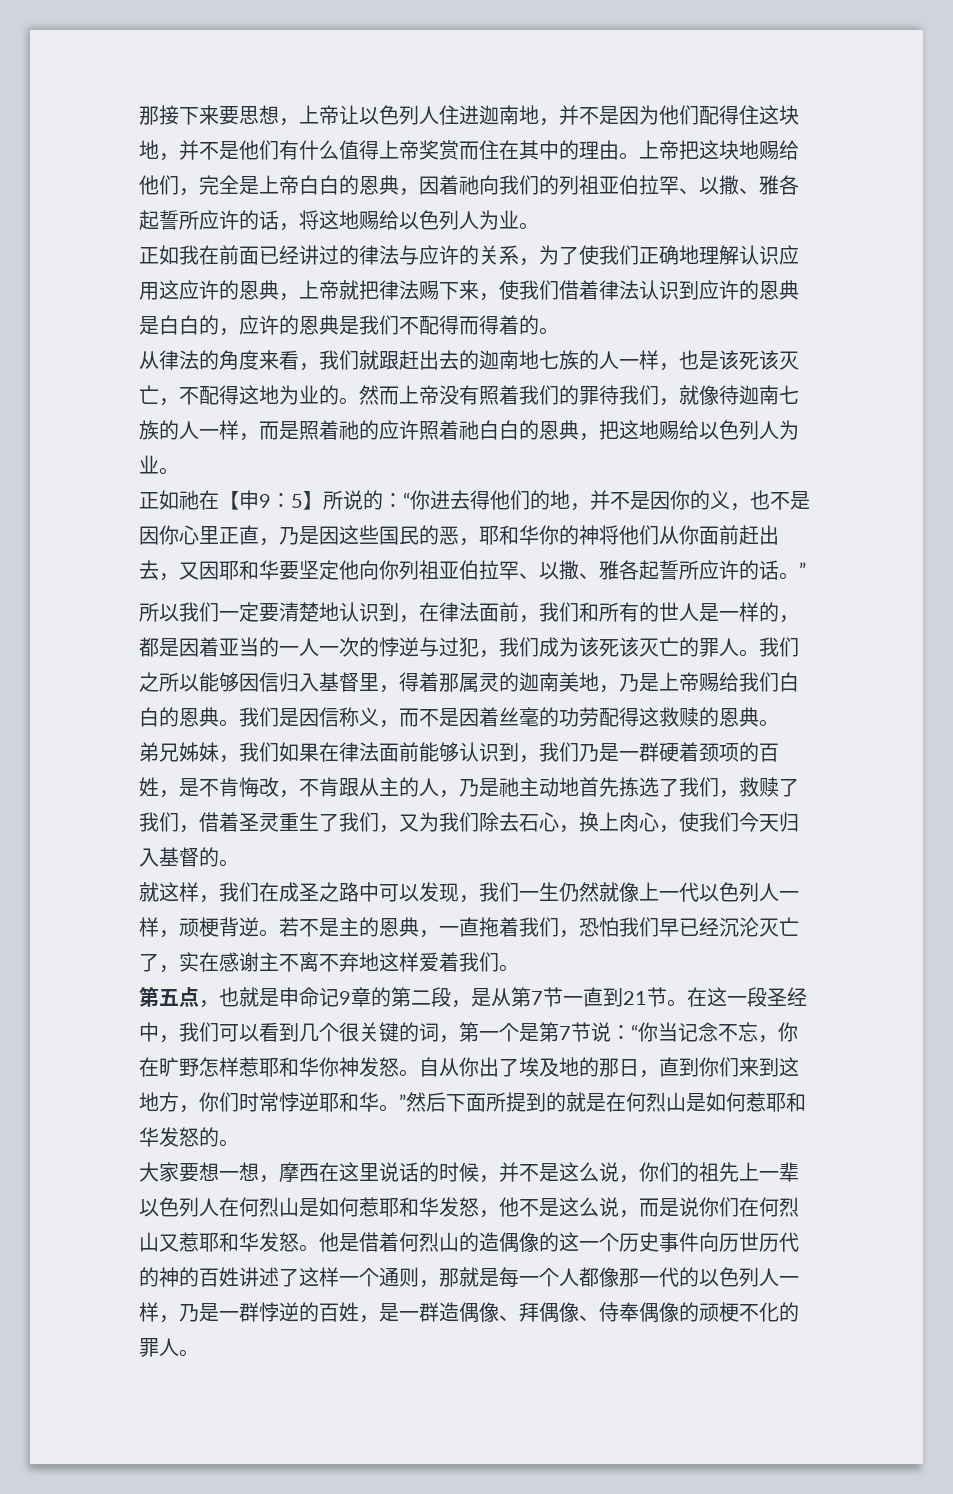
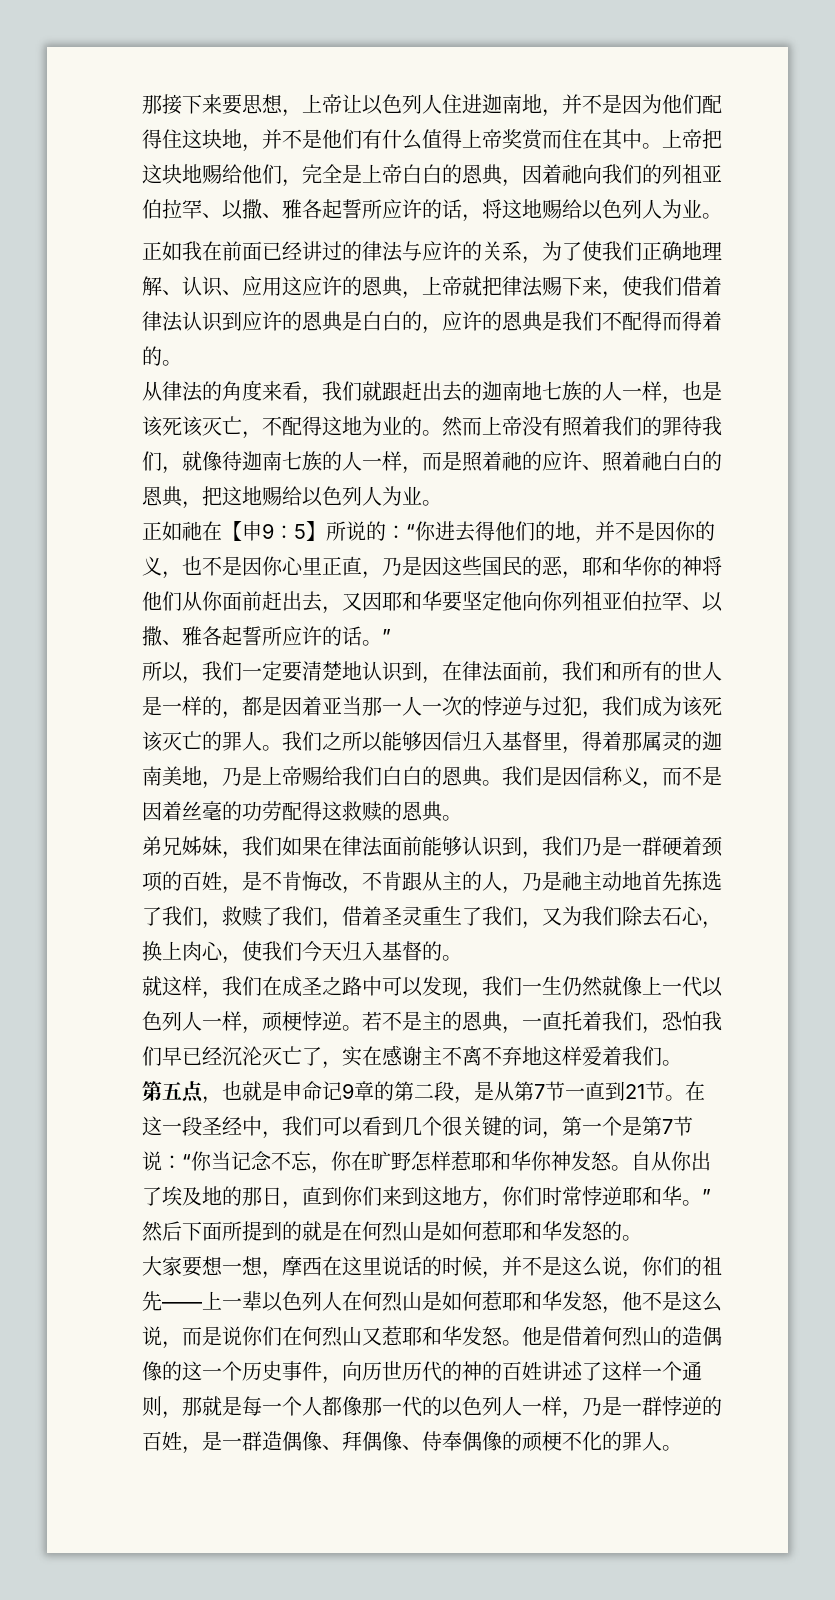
- 那接下来要思想，上帝让以色列人住进迦南地，并不是因为他们配得住这块地，并不是他们有什么值得上帝奖赏而住在其中的理由。
+ 那接下来要思想，上帝让以色列人住进迦南地，并不是因为他们配得住这块地，并不是他们有什么值得上帝奖赏而住在其中。
- 正如我在前面已经讲过的律法与应许的关系，为了使我们正确地理解认识应用这应许的恩典，上帝就把律法赐下来，使我们借着律法认识到应许的恩典是白白的，应许的恩典是我们不配得而得着的。
+ 正如我在前面已经讲过的律法与应许的关系，为了使我们正确地理解、认识、应用这应许的恩典，上帝就把律法赐下来，使我们借着律法认识到应许的恩典是白白的，应许的恩典是我们不配得而得着的。
- 然而上帝没有照着我们的罪待我们，就像待迦南七族的人一样，而是照着祂的应许照着祂白白的恩典，把这地赐给以色列人为业。
+ 然而上帝没有照着我们的罪待我们，就像待迦南七族的人一样，而是照着祂的应许、照着祂白白的恩典，把这地赐给以色列人为业。
- 所以我们一定要清楚地认识到，在律法面前，我们和所有的世人是一样的，都是因着亚当的一人一次的悖逆与过犯，我们成为该死该灭亡的罪人。
+ 所以，我们一定要清楚地认识到，在律法面前，我们和所有的世人是一样的，都是因着亚当那一人一次的悖逆与过犯，我们成为该死该灭亡的罪人。
- 就这样，我们在成圣之路中可以发现，我们一生仍然就像上一代以色列人一样，顽梗背逆。
+ 就这样，我们在成圣之路中可以发现，我们一生仍然就像上一代以色列人一样，顽梗悖逆。
- 若不是主的恩典，一直拖着我们，恐怕我们早已经沉沦灭亡了，实在感谢主不离不弃地这样爱着我们。
+ 若不是主的恩典，一直托着我们，恐怕我们早已经沉沦灭亡了，实在感谢主不离不弃地这样爱着我们。
- 大家要想一想，摩西在这里说话的时候，并不是这么说，你们的祖先上一辈以色列人在何烈山是如何惹耶和华发怒，他不是这么说，而是说你们在何烈山又惹耶和华发怒。
+ 大家要想一想，摩西在这里说话的时候，并不是这么说，你们的祖先——上一辈以色列人在何烈山是如何惹耶和华发怒，他不是这么说，而是说你们在何烈山又惹耶和华发怒。
- 他是借着何烈山的造偶像的这一个历史事件向历世历代的神的百姓讲述了这样一个通则，那就是每一个人都像那一代的以色列人一样，乃是一群悖逆的百姓，是一群造偶像、拜偶像、侍奉偶像的顽梗不化的罪人。
+ 他是借着何烈山的造偶像的这一个历史事件，向历世历代的神的百姓讲述了这样一个通则，那就是每一个人都像那一代的以色列人一样，乃是一群悖逆的百姓，是一群造偶像、拜偶像、侍奉偶像的顽梗不化的罪人。

